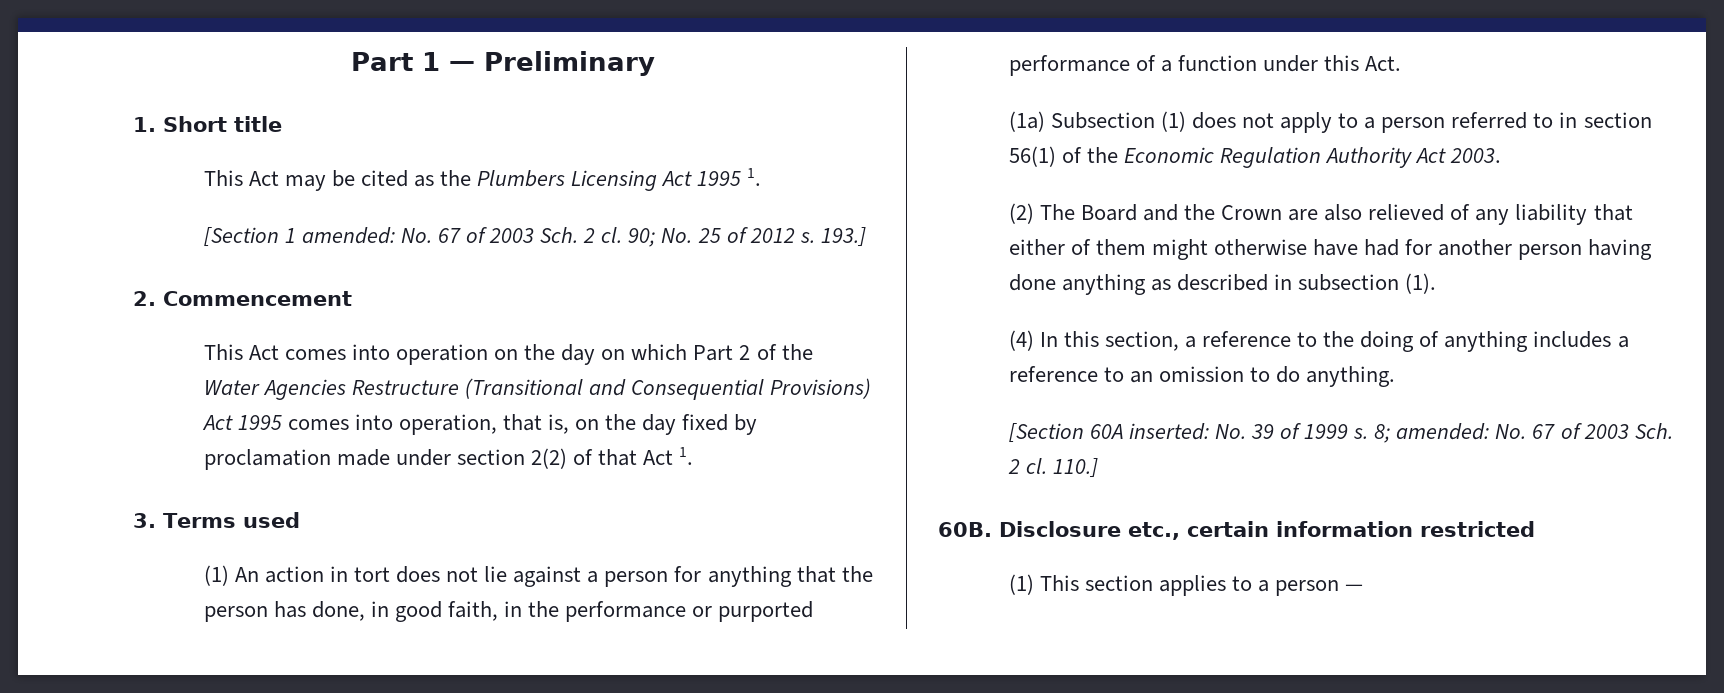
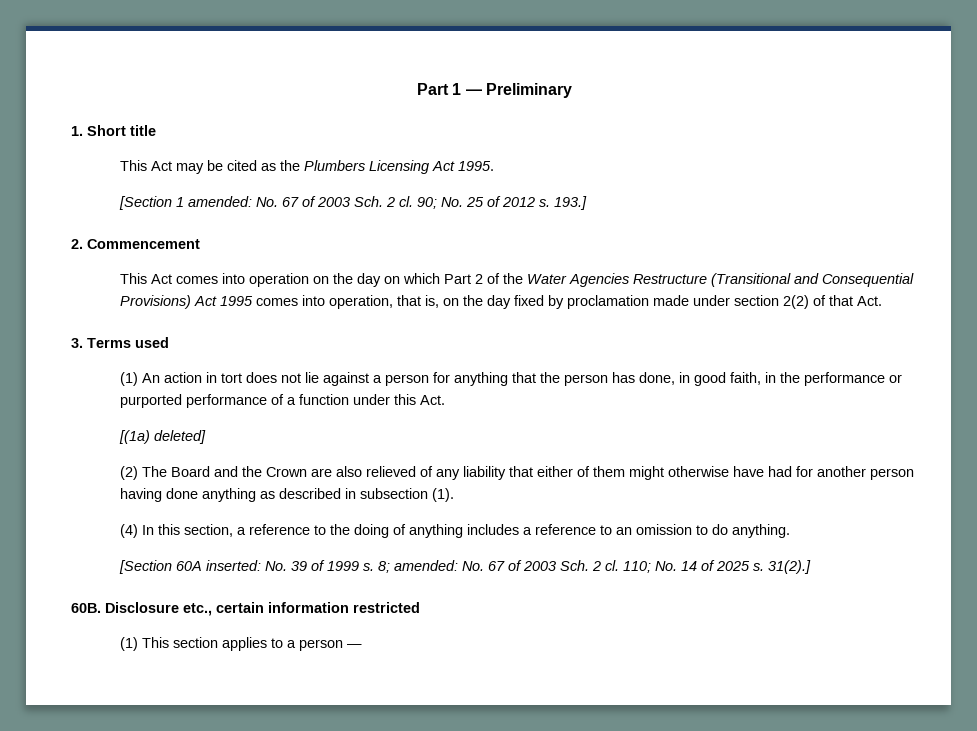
- This Act may be cited as the Plumbers Licensing Act 1995 1.
+ This Act may be cited as the Plumbers Licensing Act 1995.
- This Act comes into operation on the day on which Part 2 of the Water Agencies Restructure (Transitional and Consequential Provisions) Act 1995 comes into operation, that is, on the day fixed by proclamation made under section 2(2) of that Act 1.
+ This Act comes into operation on the day on which Part 2 of the Water Agencies Restructure (Transitional and Consequential Provisions) Act 1995 comes into operation, that is, on the day fixed by proclamation made under section 2(2) of that Act.
- (1a) Subsection (1) does not apply to a person referred to in section 56(1) of the Economic Regulation Authority Act 2003.
+ [(1a) deleted]
- 110.]
+ 110; No. 14 of 2025 s. 31(2).]

